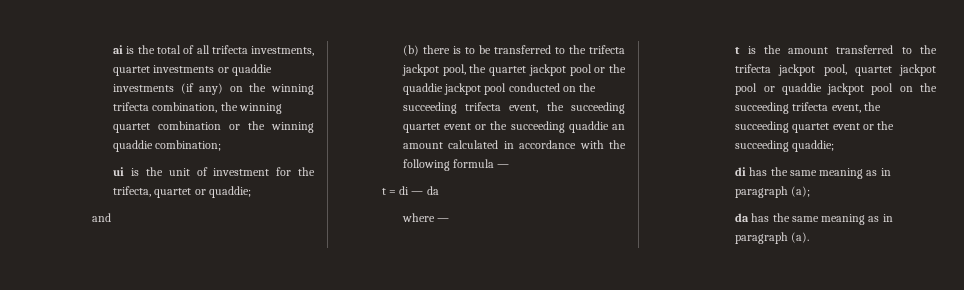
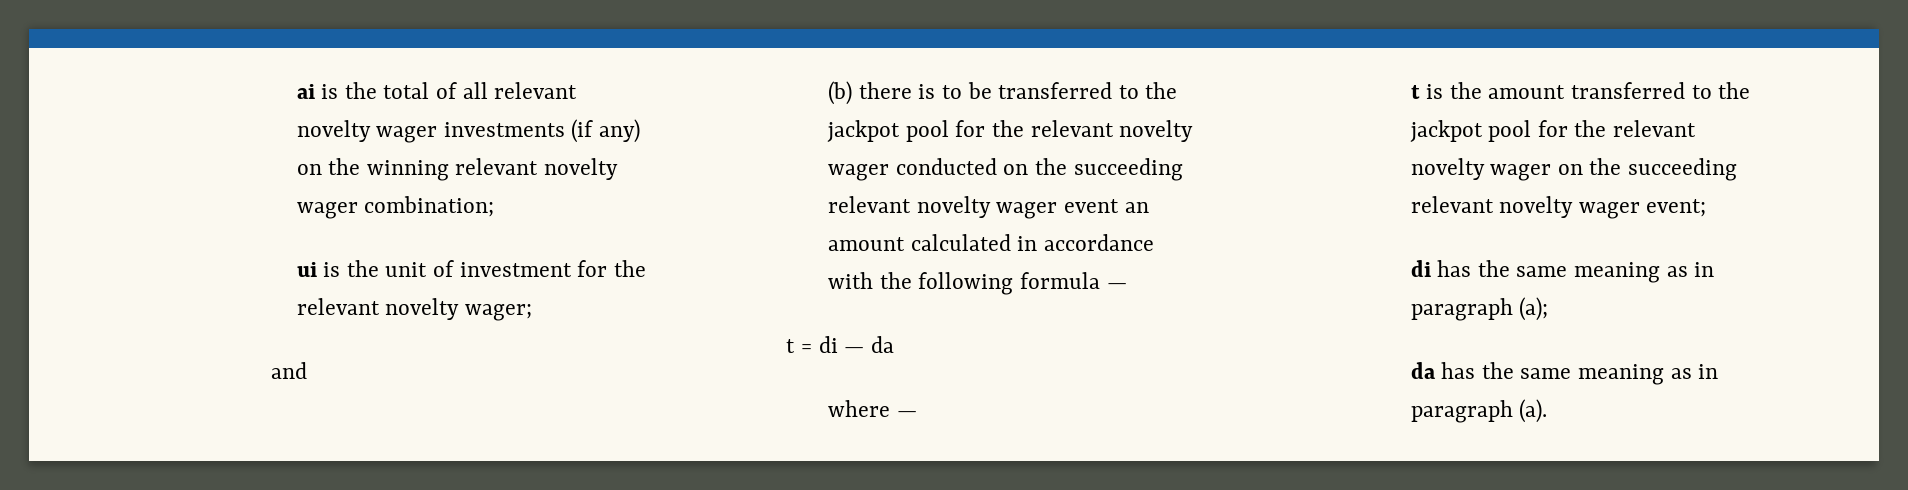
- ai is the total of all trifecta investments, quartet investments or quaddie investments (if any) on the winning trifecta combination, the winning quartet combination or the winning quaddie combination;
+ ai is the total of all relevant novelty wager investments (if any) on the winning relevant novelty wager combination;
- ui is the unit of investment for the trifecta, quartet or quaddie;
+ ui is the unit of investment for the relevant novelty wager;
- (b) there is to be transferred to the trifecta jackpot pool, the quartet jackpot pool or the quaddie jackpot pool conducted on the succeeding trifecta event, the succeeding quartet event or the succeeding quaddie an amount calculated in accordance with the following formula —
+ (b) there is to be transferred to the jackpot pool for the relevant novelty wager conducted on the succeeding relevant novelty wager event an amount calculated in accordance with the following formula —
- t is the amount transferred to the trifecta jackpot pool, quartet jackpot pool or quaddie jackpot pool on the succeeding trifecta event, the succeeding quartet event or the succeeding quaddie;
+ t is the amount transferred to the jackpot pool for the relevant novelty wager on the succeeding relevant novelty wager event;

